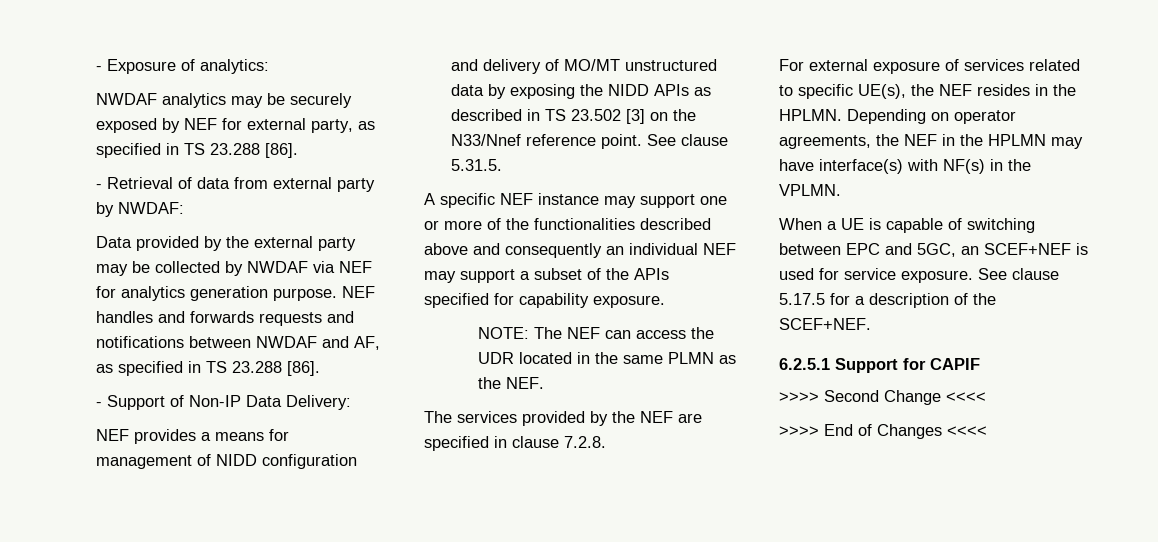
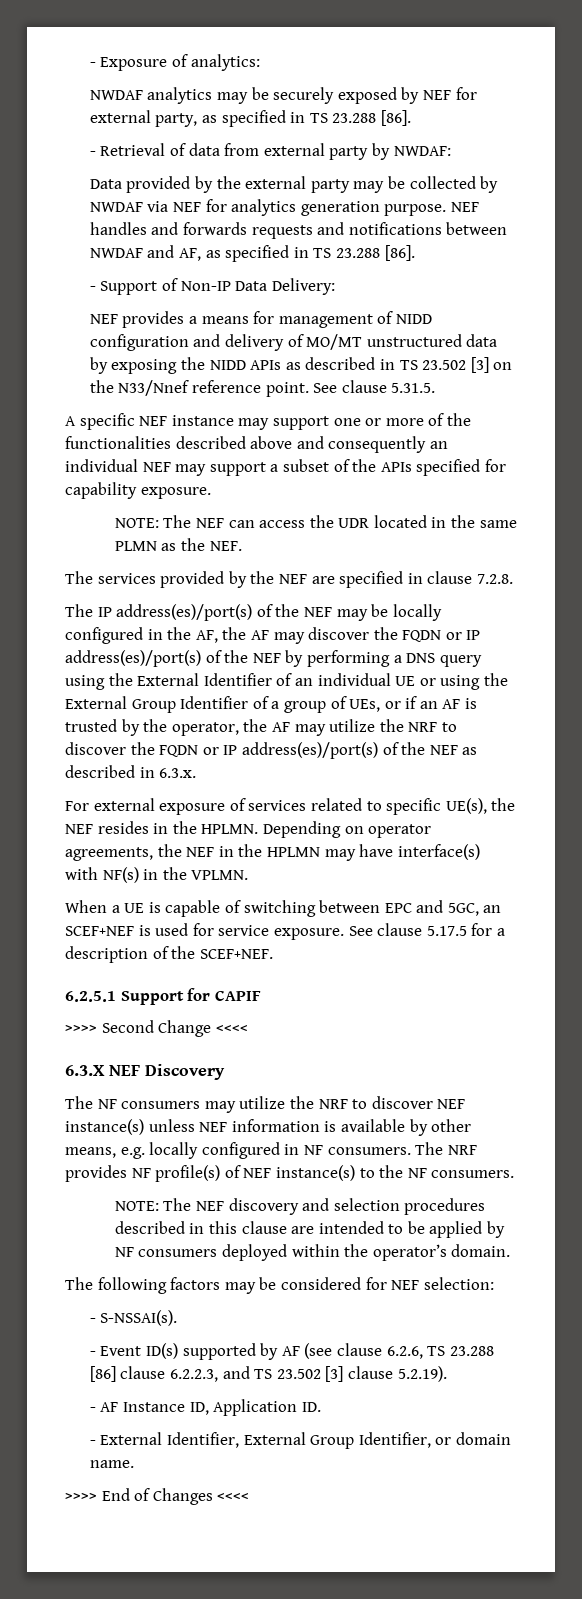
+ The IP address(es)/port(s) of the NEF may be locally configured in the AF, the AF may discover the FQDN or IP address(es)/port(s) of the NEF by performing a DNS query using the External Identifier of an individual UE or using the External Group Identifier of a group of UEs, or if an AF is trusted by the operator, the AF may utilize the NRF to discover the FQDN or IP address(es)/port(s) of the NEF as described in 6.3.x.
+ 6.3.X NEF Discovery
+ The NF consumers may utilize the NRF to discover NEF instance(s) unless NEF information is available by other means, e.g. locally configured in NF consumers. The NRF provides NF profile(s) of NEF instance(s) to the NF consumers.
+ NOTE: The NEF discovery and selection procedures described in this clause are intended to be applied by NF consumers deployed within the operator’s domain.
+ The following factors may be considered for NEF selection:
+ - S-NSSAI(s).
+ - Event ID(s) supported by AF (see clause 6.2.6, TS 23.288 [86] clause 6.2.2.3, and TS 23.502 [3] clause 5.2.19).
+ - AF Instance ID, Application ID.
+ - External Identifier, External Group Identifier, or domain name.

